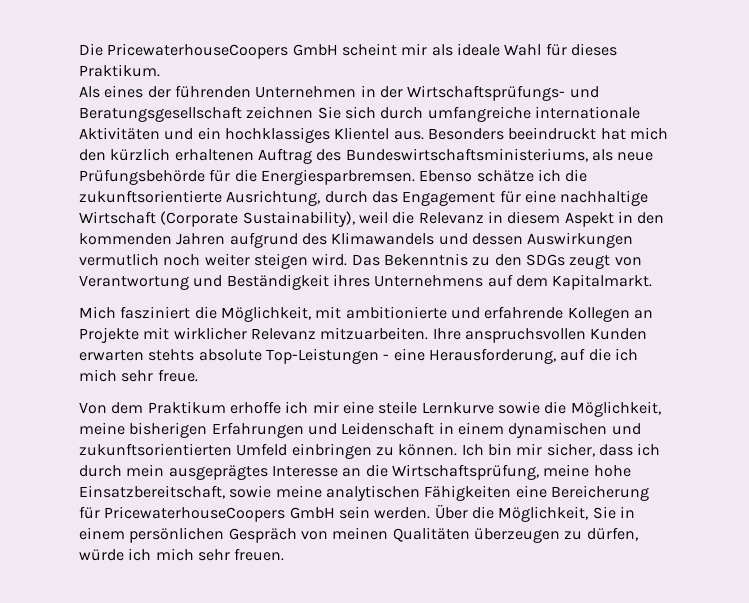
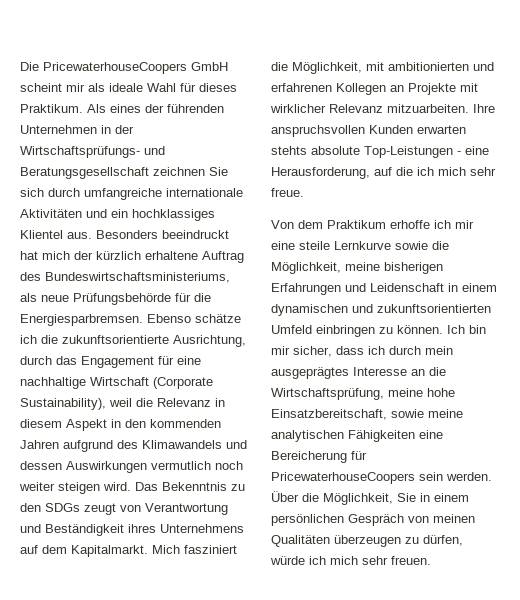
- Die PricewaterhouseCoopers GmbH scheint mir als ideale Wahl für dieses Praktikum.
- Als eines der führenden Unternehmen in der Wirtschaftsprüfungs- und Beratungsgesellschaft zeichnen Sie sich durch umfangreiche internationale Aktivitäten und ein hochklassiges Klientel aus.
+ Die PricewaterhouseCoopers GmbH scheint mir als ideale Wahl für dieses Praktikum. Als eines der führenden Unternehmen in der Wirtschaftsprüfungs- und Beratungsgesellschaft zeichnen Sie sich durch umfangreiche internationale Aktivitäten und ein hochklassiges Klientel aus.
- Besonders beeindruckt hat mich den kürzlich erhaltenen Auftrag des Bundeswirtschaftsministeriums, als neue Prüfungsbehörde für die Energiesparbremsen.
+ Besonders beeindruckt hat mich der kürzlich erhaltene Auftrag des Bundeswirtschaftsministeriums, als neue Prüfungsbehörde für die Energiesparbremsen.
- Das Bekenntnis zu den SDGs zeugt von Verantwortung und Beständigkeit ihres Unternehmens auf dem Kapitalmarkt.
- Mich fasziniert die Möglichkeit, mit ambitionierte und erfahrende Kollegen an Projekte mit wirklicher Relevanz mitzuarbeiten.
+ Das Bekenntnis zu den SDGs zeugt von Verantwortung und Beständigkeit ihres Unternehmens auf dem Kapitalmarkt. Mich fasziniert die Möglichkeit, mit ambitionierten und erfahrenen Kollegen an Projekte mit wirklicher Relevanz mitzuarbeiten.
- Ich bin mir sicher, dass ich durch mein ausgeprägtes Interesse an die Wirtschaftsprüfung, meine hohe Einsatzbereitschaft, sowie meine analytischen Fähigkeiten eine Bereicherung für PricewaterhouseCoopers GmbH sein werden.
+ Ich bin mir sicher, dass ich durch mein ausgeprägtes Interesse an die Wirtschaftsprüfung, meine hohe Einsatzbereitschaft, sowie meine analytischen Fähigkeiten eine Bereicherung für PricewaterhouseCoopers sein werden.

